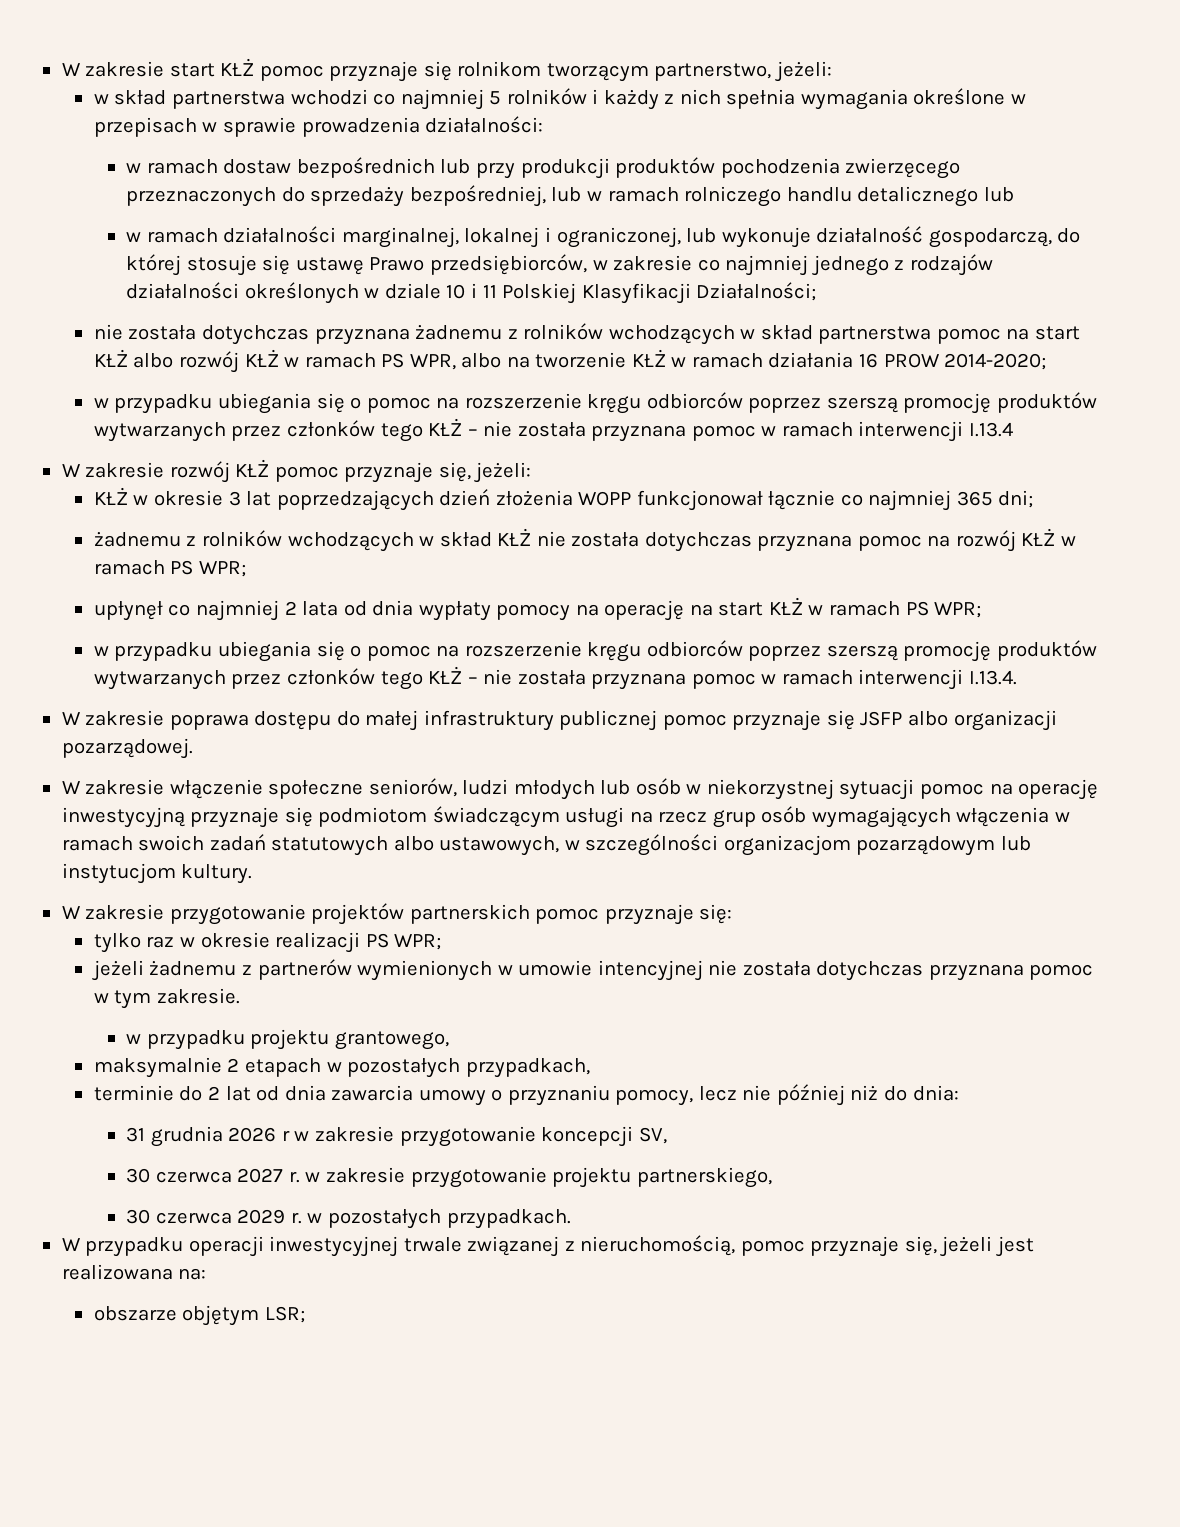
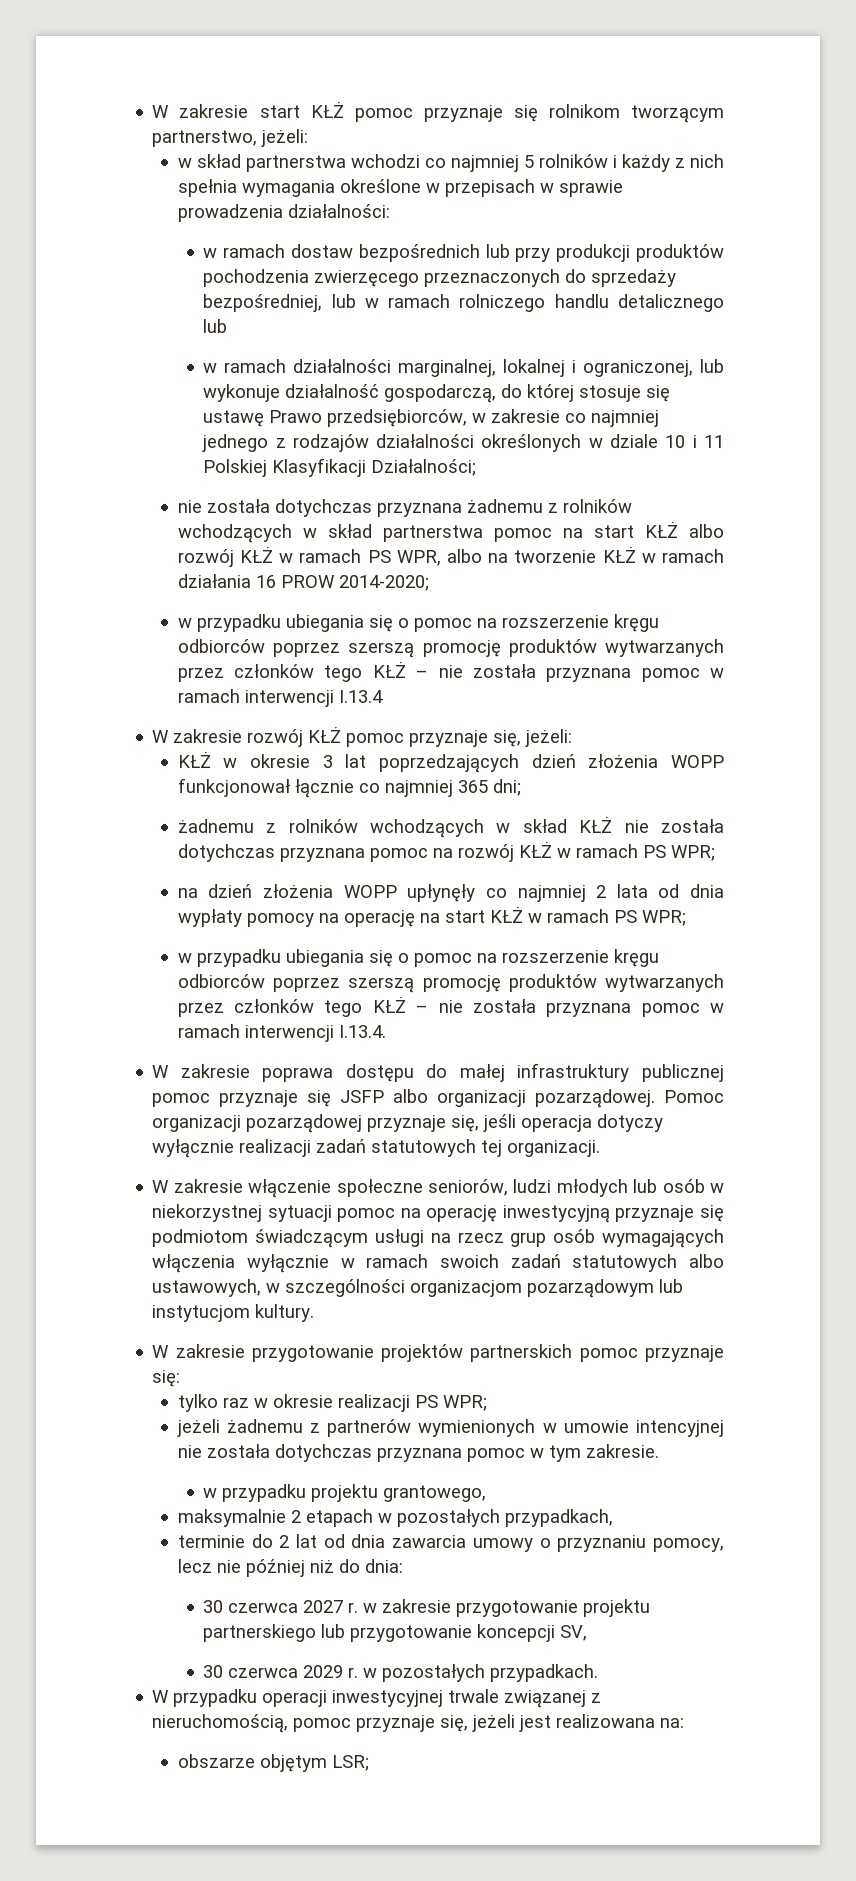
- upłynęł co najmniej 2 lata od dnia wypłaty pomocy na operację na start KŁŻ w ramach PS WPR;
+ na dzień złożenia WOPP upłynęły co najmniej 2 lata od dnia wypłaty pomocy na operację na start KŁŻ w ramach PS WPR;
+ Pomoc organizacji pozarządowej przyznaje się, jeśli operacja dotyczy wyłącznie realizacji zadań statutowych tej organizacji.
- W zakresie włączenie społeczne seniorów, ludzi młodych lub osób w niekorzystnej sytuacji pomoc na operację inwestycyjną przyznaje się podmiotom świadczącym usługi na rzecz grup osób wymagających włączenia w ramach swoich zadań statutowych albo ustawowych, w szczególności organizacjom pozarządowym lub instytucjom kultury.
+ W zakresie włączenie społeczne seniorów, ludzi młodych lub osób w niekorzystnej sytuacji pomoc na operację inwestycyjną przyznaje się podmiotom świadczącym usługi na rzecz grup osób wymagających włączenia wyłącznie w ramach swoich zadań statutowych albo ustawowych, w szczególności organizacjom pozarządowym lub instytucjom kultury.
- 31 grudnia 2026 r w zakresie przygotowanie koncepcji SV,
- 30 czerwca 2027 r. w zakresie przygotowanie projektu partnerskiego,
+ 30 czerwca 2027 r. w zakresie przygotowanie projektu partnerskiego lub przygotowanie koncepcji SV,

